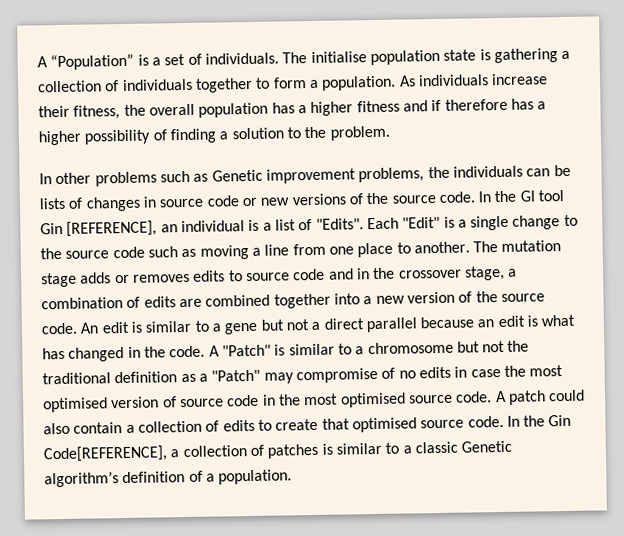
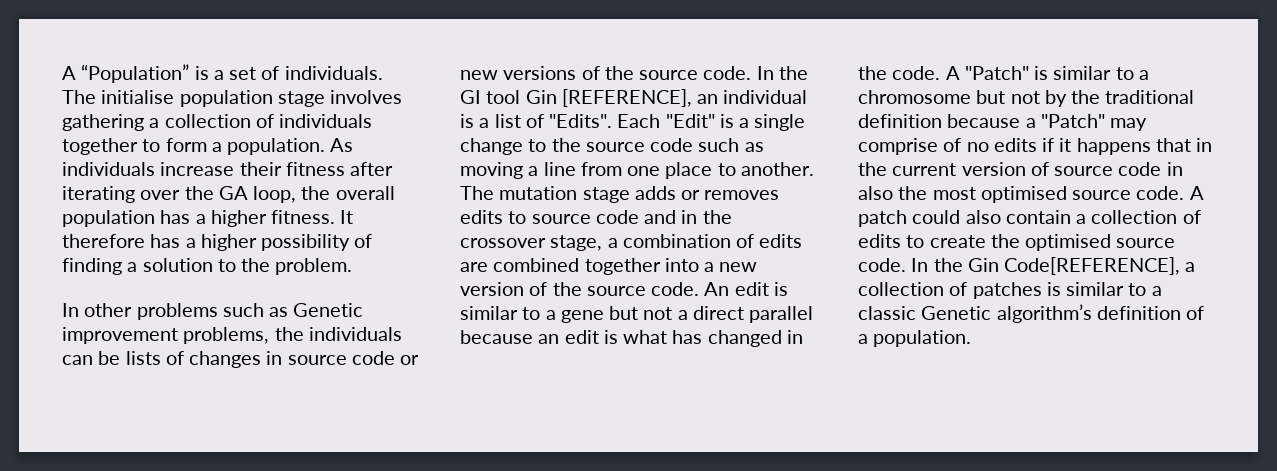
- The initialise population state is gathering a collection of individuals together to form a population.
+ The initialise population stage involves gathering a collection of individuals together to form a population.
- As individuals increase their fitness, the overall population has a higher fitness and if therefore has a higher possibility of finding a solution to the problem.
+ As individuals increase their fitness after iterating over the GA loop, the overall population has a higher fitness. It therefore has a higher possibility of finding a solution to the problem.
- A "Patch" is similar to a chromosome but not the traditional definition as a "Patch" may compromise of no edits in case the most optimised version of source code in the most optimised source code.
+ A "Patch" is similar to a chromosome but not by the traditional definition because a "Patch" may comprise of no edits if it happens that in the current version of source code in also the most optimised source code.
- A patch could also contain a collection of edits to create that optimised source code.
+ A patch could also contain a collection of edits to create the optimised source code.

